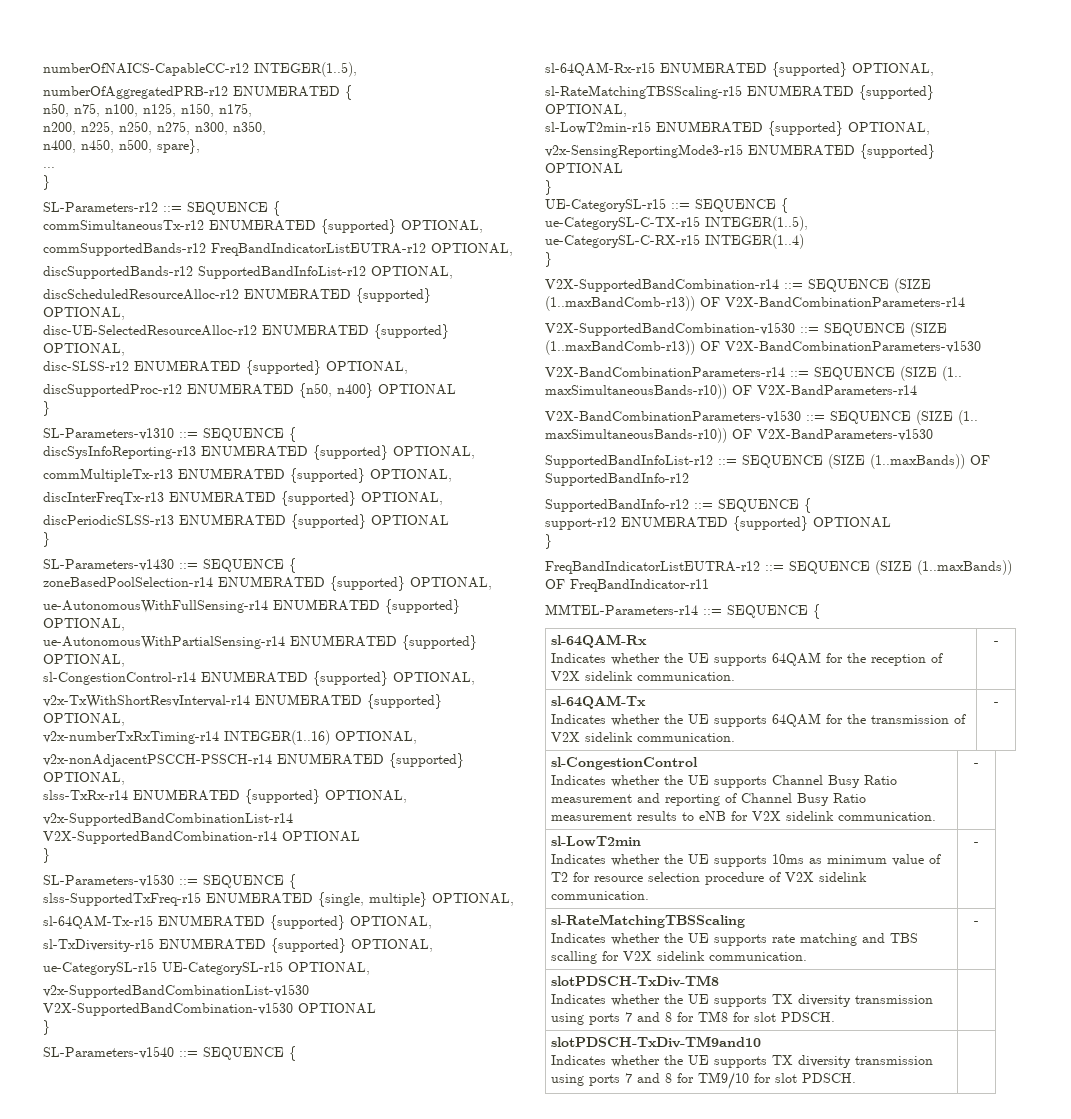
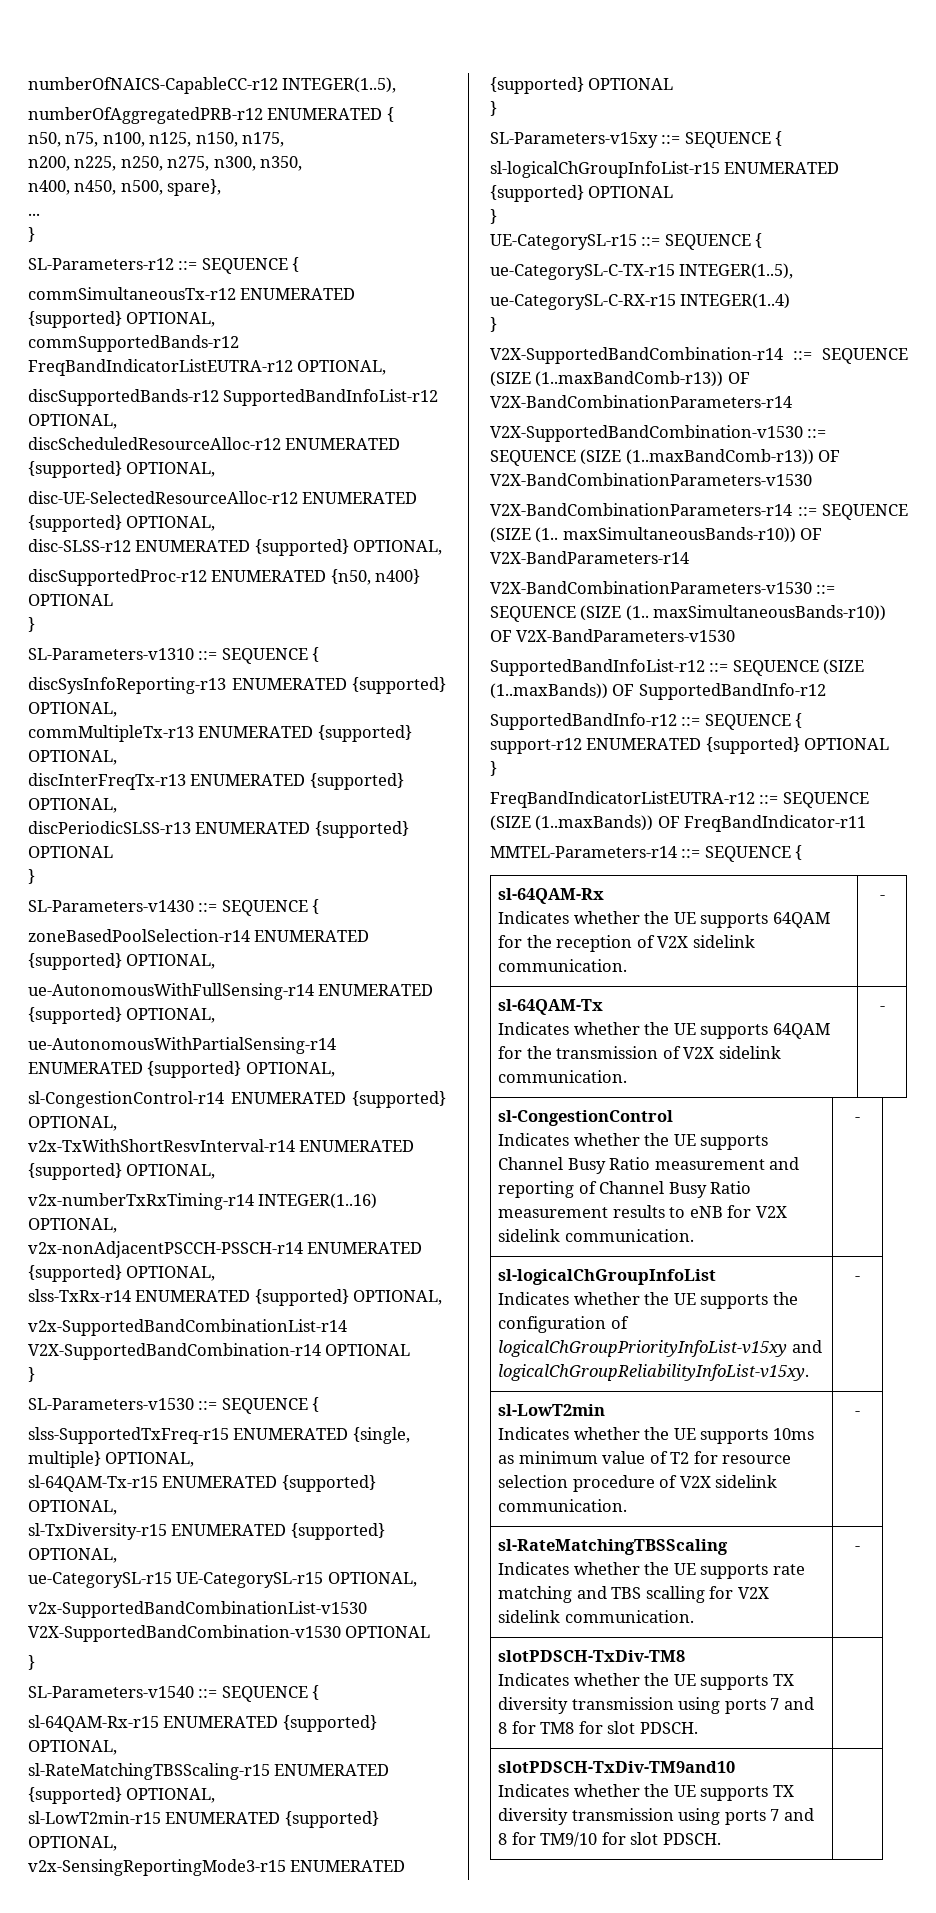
+ SL-Parameters-v15xy ::= SEQUENCE {
+ sl-logicalChGroupInfoList-r15 ENUMERATED {supported} OPTIONAL
+ }
+ sl-logicalChGroupInfoList
+ Indicates whether the UE supports the configuration of logicalChGroupPriorityInfoList-v15xy and logicalChGroupReliabilityInfoList-v15xy. | -

